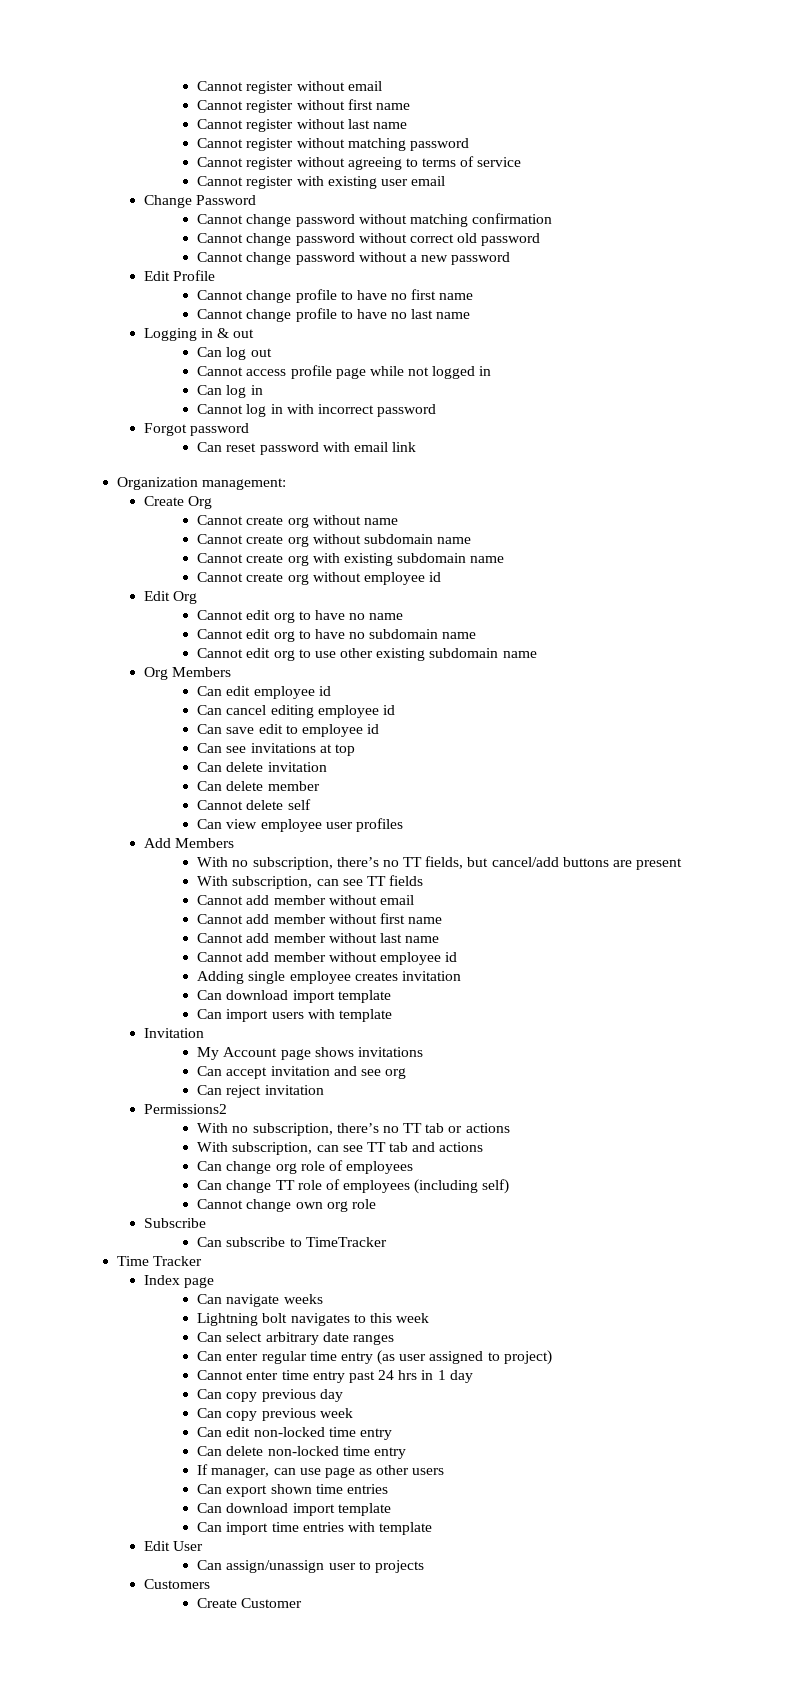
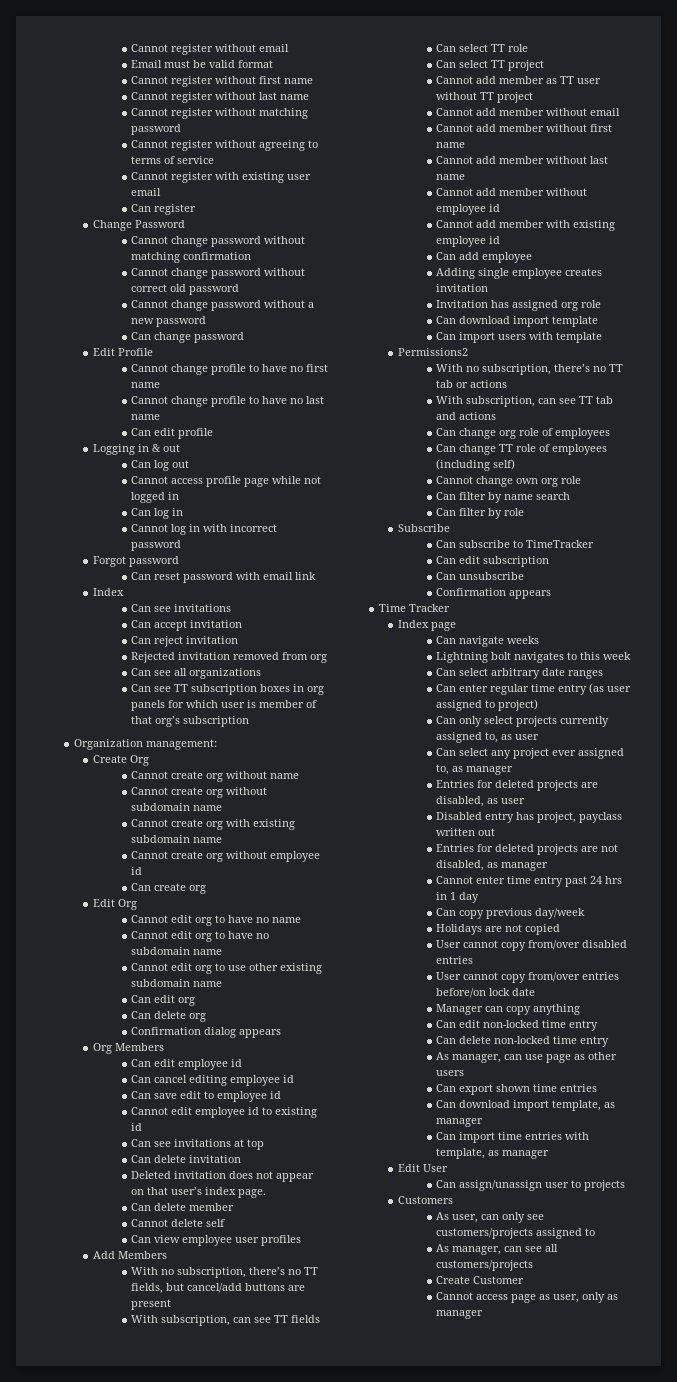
+ Email must be valid format
+ Can register
+ Can change password
+ Can edit profile
  Can reset password with email link
+ Index
+ Can see invitations
+ Can accept invitation
+ Can reject invitation
+ Rejected invitation removed from org
+ Can see all organizations
+ Can see TT subscription boxes in org panels for which user is member of that org’s subscription
+ Can create org
+ Can edit org
+ Can delete org
+ Confirmation dialog appears
+ Cannot edit employee id to existing id
+ Deleted invitation does not appear on that user’s index page.
+ Can select TT role
+ Can select TT project
+ Cannot add member as TT user without TT project
+ Cannot add member with existing employee id
+ Can add employee
+ Invitation has assigned org role
- Invitation
- My Account page shows invitations
- Can accept invitation and see org
- Can reject invitation
+ Can filter by name search
+ Can filter by role
+ Can edit subscription
+ Can unsubscribe
+ Confirmation appears
+ Can only select projects currently assigned to, as user
+ Can select any project ever assigned to, as manager
+ Entries for deleted projects are disabled, as user
+ Disabled entry has project, payclass written out
+ Entries for deleted projects are not disabled, as manager
- Can copy previous day
- Can copy previous week
+ Can copy previous day/week
+ Holidays are not copied
+ User cannot copy from/over disabled entries
+ User cannot copy from/over entries before/on lock date
+ Manager can copy anything
- If manager, can use page as other users
+ As manager, can use page as other users
  Can export shown time entries
- Can download import template
+ Can download import template, as manager
- Can import time entries with template
+ Can import time entries with template, as manager
+ As user, can only see customers/projects assigned to
+ As manager, can see all customers/projects
  Create Customer
+ Cannot access page as user, only as manager

